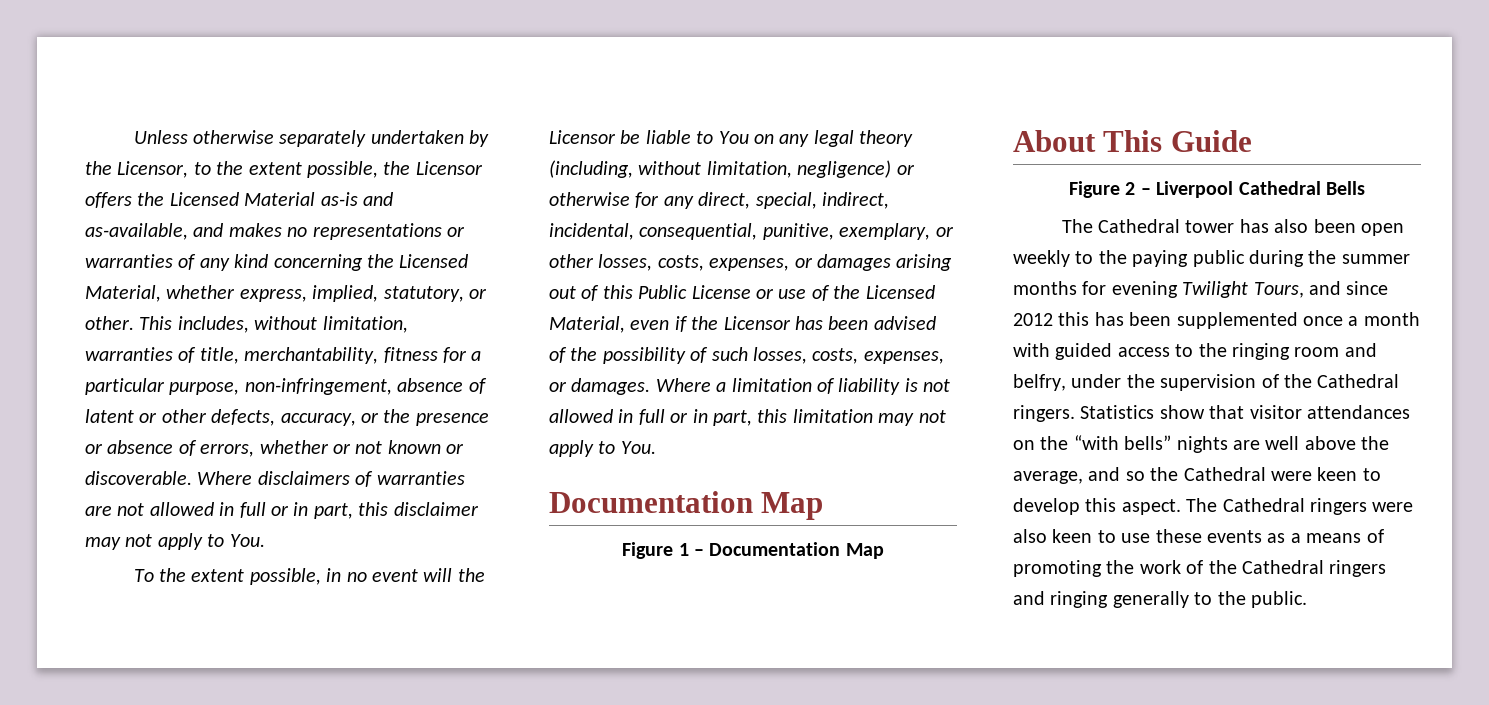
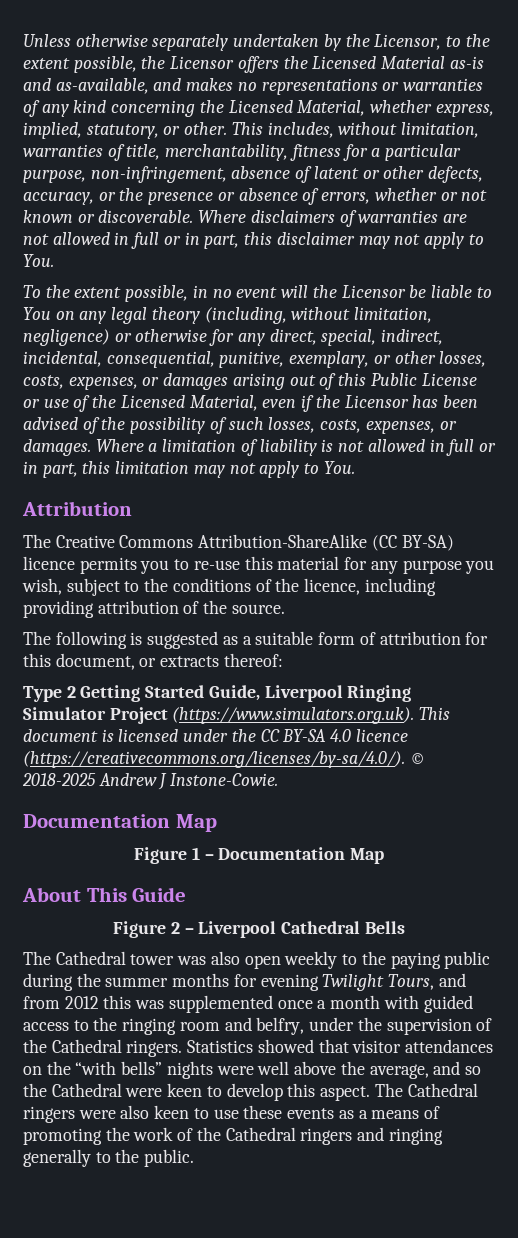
+ Attribution
+ The Creative Commons Attribution-ShareAlike (CC BY-SA) licence permits you to re-use this material for any purpose you wish, subject to the conditions of the licence, including providing attribution of the source.
+ The following is suggested as a suitable form of attribution for this document, or extracts thereof:
+ Type 2 Getting Started Guide, Liverpool Ringing Simulator Project (https://www.simulators.org.uk). This document is licensed under the CC BY-SA 4.0 licence (https://creativecommons.org/licenses/by-sa/4.0/). © 2018-2025 Andrew J Instone-Cowie.
- The Cathedral tower has also been open weekly to the paying public during the summer months for evening Twilight Tours, and since 2012 this has been supplemented once a month with guided access to the ringing room and belfry, under the supervision of the Cathedral ringers.
+ The Cathedral tower was also open weekly to the paying public during the summer months for evening Twilight Tours, and from 2012 this was supplemented once a month with guided access to the ringing room and belfry, under the supervision of the Cathedral ringers.
- Statistics show that visitor attendances on the “with bells” nights are well above the average, and so the Cathedral were keen to develop this aspect.
+ Statistics showed that visitor attendances on the “with bells” nights were well above the average, and so the Cathedral were keen to develop this aspect.

